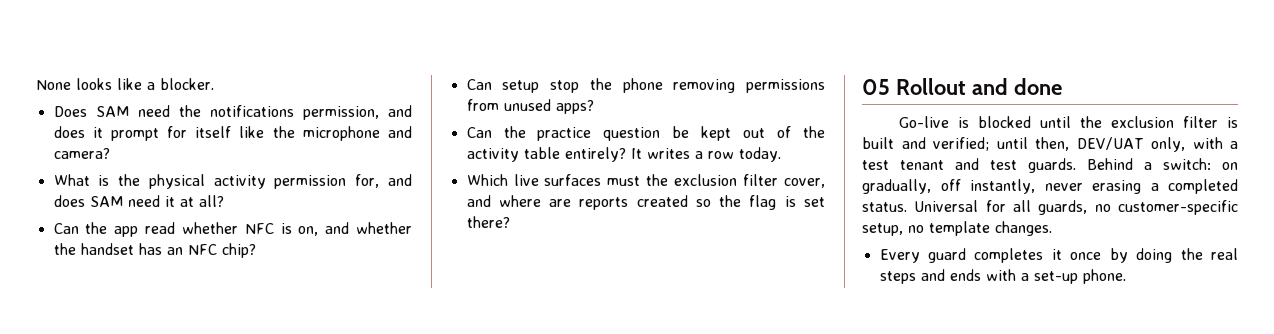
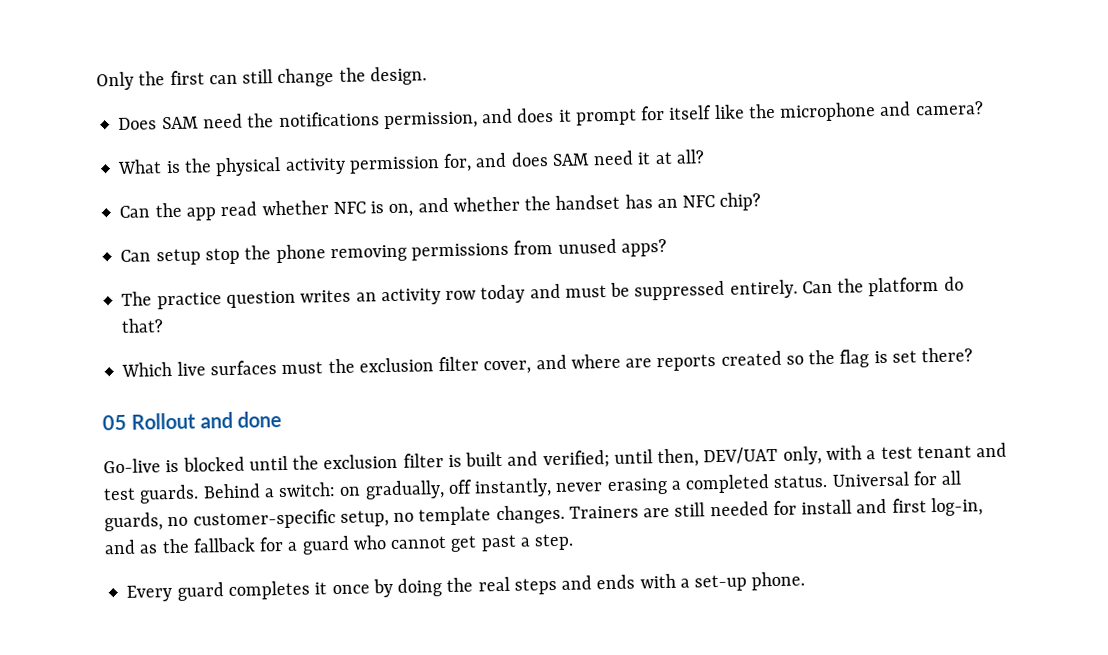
- None looks like a blocker.
+ Only the first can still change the design.
- Can the practice question be kept out of the activity table entirely? It writes a row today.
+ The practice question writes an activity row today and must be suppressed entirely. Can the platform do that?
+ Trainers are still needed for install and first log-in, and as the fallback for a guard who cannot get past a step.

